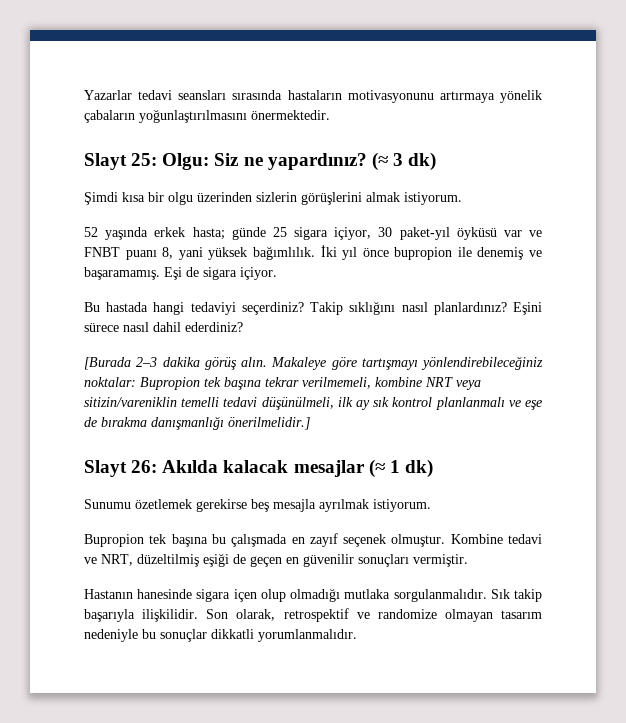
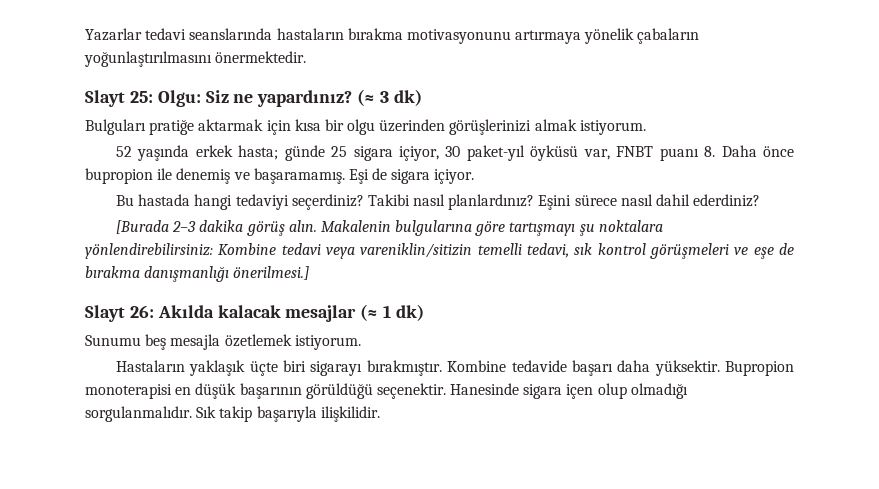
- Yazarlar tedavi seansları sırasında hastaların motivasyonunu artırmaya yönelik çabaların yoğunlaştırılmasını önermektedir.
+ Yazarlar tedavi seanslarında hastaların bırakma motivasyonunu artırmaya yönelik çabaların yoğunlaştırılmasını önermektedir.
- Şimdi kısa bir olgu üzerinden sizlerin görüşlerini almak istiyorum.
+ Bulguları pratiğe aktarmak için kısa bir olgu üzerinden görüşlerinizi almak istiyorum.
- 52 yaşında erkek hasta; günde 25 sigara içiyor, 30 paket-yıl öyküsü var ve FNBT puanı 8, yani yüksek bağımlılık. İki yıl önce bupropion ile denemiş ve başaramamış.
+ 52 yaşında erkek hasta; günde 25 sigara içiyor, 30 paket-yıl öyküsü var, FNBT puanı 8. Daha önce bupropion ile denemiş ve başaramamış.
- Takip sıklığını nasıl planlardınız?
+ Takibi nasıl planlardınız?
- Makaleye göre tartışmayı yönlendirebileceğiniz noktalar: Bupropion tek başına tekrar verilmemeli, kombine NRT veya sitizin/vareniklin temelli tedavi düşünülmeli, ilk ay sık kontrol planlanmalı ve eşe de bırakma danışmanlığı önerilmelidir.]
+ Makalenin bulgularına göre tartışmayı şu noktalara yönlendirebilirsiniz: Kombine tedavi veya vareniklin/sitizin temelli tedavi, sık kontrol görüşmeleri ve eşe de bırakma danışmanlığı önerilmesi.]
- Sunumu özetlemek gerekirse beş mesajla ayrılmak istiyorum.
- Bupropion tek başına bu çalışmada en zayıf seçenek olmuştur. Kombine tedavi ve NRT, düzeltilmiş eşiği de geçen en güvenilir sonuçları vermiştir.
- Hastanın hanesinde sigara içen olup olmadığı mutlaka sorgulanmalıdır.
+ Sunumu beş mesajla özetlemek istiyorum.
+ Hastaların yaklaşık üçte biri sigarayı bırakmıştır. Kombine tedavide başarı daha yüksektir. Bupropion monoterapisi en düşük başarının görüldüğü seçenektir. Hanesinde sigara içen olup olmadığı sorgulanmalıdır.
- Son olarak, retrospektif ve randomize olmayan tasarım nedeniyle bu sonuçlar dikkatli yorumlanmalıdır.

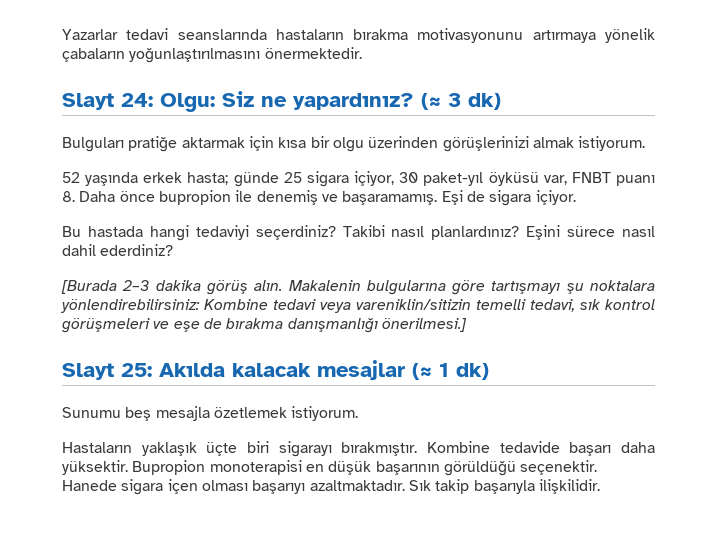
- Slayt 25: Olgu: Siz ne yapardınız?
+ Slayt 24: Olgu: Siz ne yapardınız?
- Slayt 26: Akılda kalacak mesajlar (≈ 1 dk)
+ Slayt 25: Akılda kalacak mesajlar (≈ 1 dk)
- Hanesinde sigara içen olup olmadığı sorgulanmalıdır.
+ Hanede sigara içen olması başarıyı azaltmaktadır.

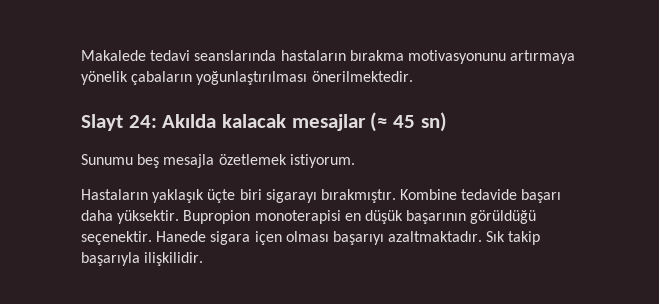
- Yazarlar tedavi seanslarında hastaların bırakma motivasyonunu artırmaya yönelik çabaların yoğunlaştırılmasını önermektedir.
+ Makalede tedavi seanslarında hastaların bırakma motivasyonunu artırmaya yönelik çabaların yoğunlaştırılması önerilmektedir.
- Slayt 24: Olgu: Siz ne yapardınız? (≈ 3 dk)
- Bulguları pratiğe aktarmak için kısa bir olgu üzerinden görüşlerinizi almak istiyorum.
- 52 yaşında erkek hasta; günde 25 sigara içiyor, 30 paket-yıl öyküsü var, FNBT puanı 8. Daha önce bupropion ile denemiş ve başaramamış. Eşi de sigara içiyor.
- Bu hastada hangi tedaviyi seçerdiniz? Takibi nasıl planlardınız? Eşini sürece nasıl dahil ederdiniz?
- [Burada 2–3 dakika görüş alın. Makalenin bulgularına göre tartışmayı şu noktalara yönlendirebilirsiniz: Kombine tedavi veya vareniklin/sitizin temelli tedavi, sık kontrol görüşmeleri ve eşe de bırakma danışmanlığı önerilmesi.]
- Slayt 25: Akılda kalacak mesajlar (≈ 1 dk)
+ Slayt 24: Akılda kalacak mesajlar (≈ 45 sn)

